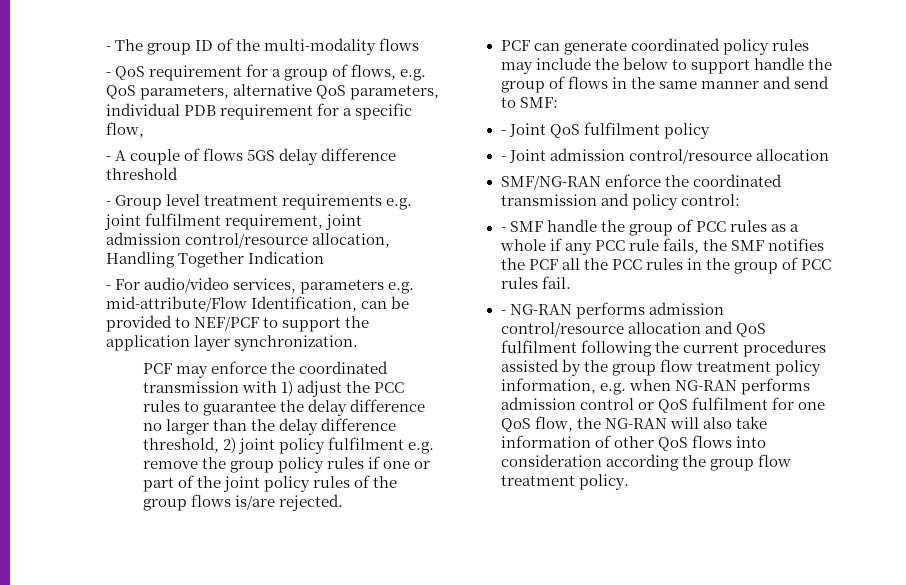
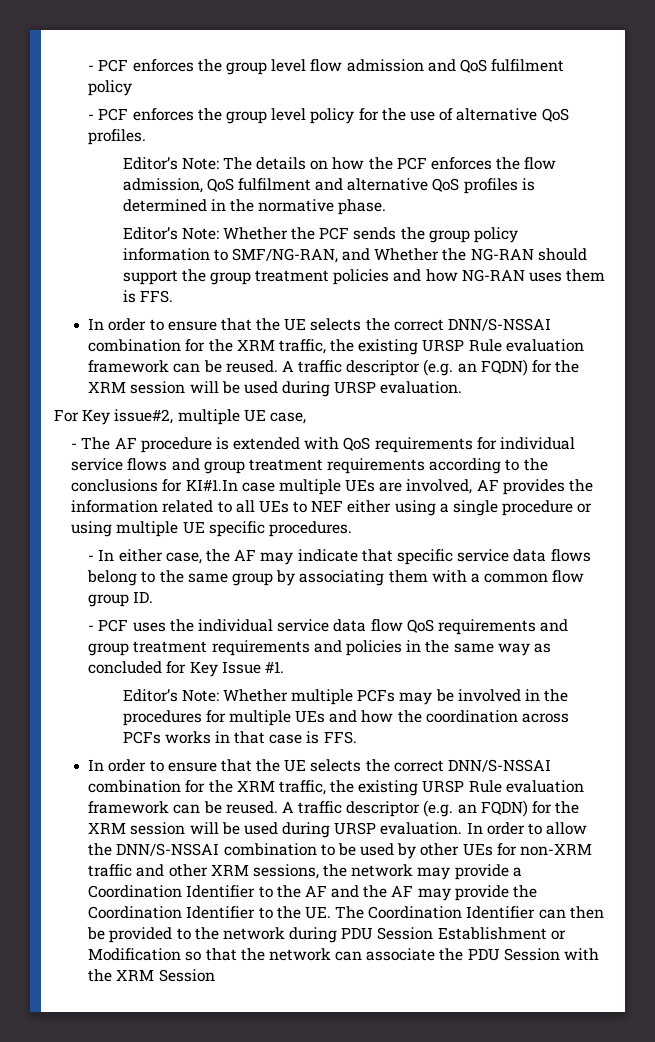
- - The group ID of the multi-modality flows
- - QoS requirement for a group of flows, e.g. QoS parameters, alternative QoS parameters, individual PDB requirement for a specific flow,
- - A couple of flows 5GS delay difference threshold
- - Group level treatment requirements e.g. joint fulfilment requirement, joint admission control/resource allocation, Handling Together Indication
- - For audio/video services, parameters e.g. mid-attribute/Flow Identification, can be provided to NEF/PCF to support the application layer synchronization.
- PCF may enforce the coordinated transmission with 1) adjust the PCC rules to guarantee the delay difference no larger than the delay difference threshold, 2) joint policy fulfilment e.g. remove the group policy rules if one or part of the joint policy rules of the group flows is/are rejected.
- PCF can generate coordinated policy rules may include the below to support handle the group of flows in the same manner and send to SMF:
- - Joint QoS fulfilment policy
- - Joint admission control/resource allocation
- SMF/NG-RAN enforce the coordinated transmission and policy control:
- - SMF handle the group of PCC rules as a whole if any PCC rule fails, the SMF notifies the PCF all the PCC rules in the group of PCC rules fail.
- - NG-RAN performs admission control/resource allocation and QoS fulfilment following the current procedures assisted by the group flow treatment policy information, e.g. when NG-RAN performs admission control or QoS fulfilment for one QoS flow, the NG-RAN will also take information of other QoS flows into consideration according the group flow treatment policy.
+ - PCF enforces the group level flow admission and QoS fulfilment policy
+ - PCF enforces the group level policy for the use of alternative QoS profiles.
+ Editor’s Note: The details on how the PCF enforces the flow admission, QoS fulfilment and alternative QoS profiles is determined in the normative phase.
+ Editor’s Note: Whether the PCF sends the group policy information to SMF/NG-RAN, and Whether the NG-RAN should support the group treatment policies and how NG-RAN uses them is FFS.
+ In order to ensure that the UE selects the correct DNN/S-NSSAI combination for the XRM traffic, the existing URSP Rule evaluation framework can be reused. A traffic descriptor (e.g. an FQDN) for the XRM session will be used during URSP evaluation.
+ For Key issue#2, multiple UE case,
+ - The AF procedure is extended with QoS requirements for individual service flows and group treatment requirements according to the conclusions for KI#1.In case multiple UEs are involved, AF provides the information related to all UEs to NEF either using a single procedure or using multiple UE specific procedures.
+ - In either case, the AF may indicate that specific service data flows belong to the same group by associating them with a common flow group ID.
+ - PCF uses the individual service data flow QoS requirements and group treatment requirements and policies in the same way as concluded for Key Issue #1.
+ Editor’s Note: Whether multiple PCFs may be involved in the procedures for multiple UEs and how the coordination across PCFs works in that case is FFS.
+ In order to ensure that the UE selects the correct DNN/S-NSSAI combination for the XRM traffic, the existing URSP Rule evaluation framework can be reused. A traffic descriptor (e.g. an FQDN) for the XRM session will be used during URSP evaluation. In order to allow the DNN/S-NSSAI combination to be used by other UEs for non-XRM traffic and other XRM sessions, the network may provide a Coordination Identifier to the AF and the AF may provide the Coordination Identifier to the UE. The Coordination Identifier can then be provided to the network during PDU Session Establishment or Modification so that the network can associate the PDU Session with the XRM Session

